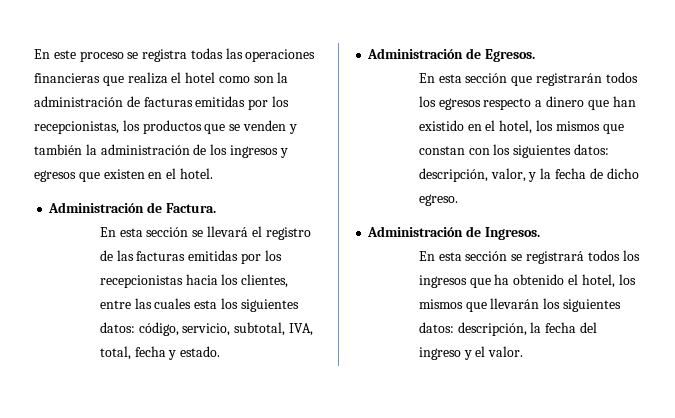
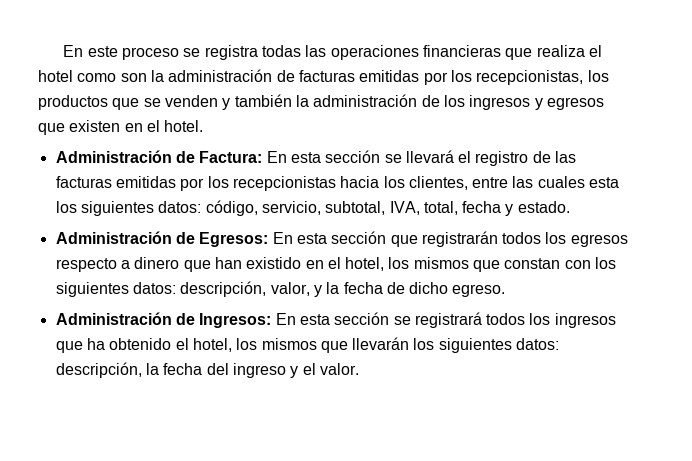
- Administración de Factura.
- En esta sección se llevará el registro de las facturas emitidas por los recepcionistas hacia los clientes, entre las cuales esta los siguientes datos: código, servicio, subtotal, IVA, total, fecha y estado.
+ Administración de Factura: En esta sección se llevará el registro de las facturas emitidas por los recepcionistas hacia los clientes, entre las cuales esta los siguientes datos: código, servicio, subtotal, IVA, total, fecha y estado.
- Administración de Egresos.
- En esta sección que registrarán todos los egresos respecto a dinero que han existido en el hotel, los mismos que constan con los siguientes datos: descripción, valor, y la fecha de dicho egreso.
+ Administración de Egresos: En esta sección que registrarán todos los egresos respecto a dinero que han existido en el hotel, los mismos que constan con los siguientes datos: descripción, valor, y la fecha de dicho egreso.
- Administración de Ingresos.
- En esta sección se registrará todos los ingresos que ha obtenido el hotel, los mismos que llevarán los siguientes datos: descripción, la fecha del ingreso y el valor.
+ Administración de Ingresos: En esta sección se registrará todos los ingresos que ha obtenido el hotel, los mismos que llevarán los siguientes datos: descripción, la fecha del ingreso y el valor.

